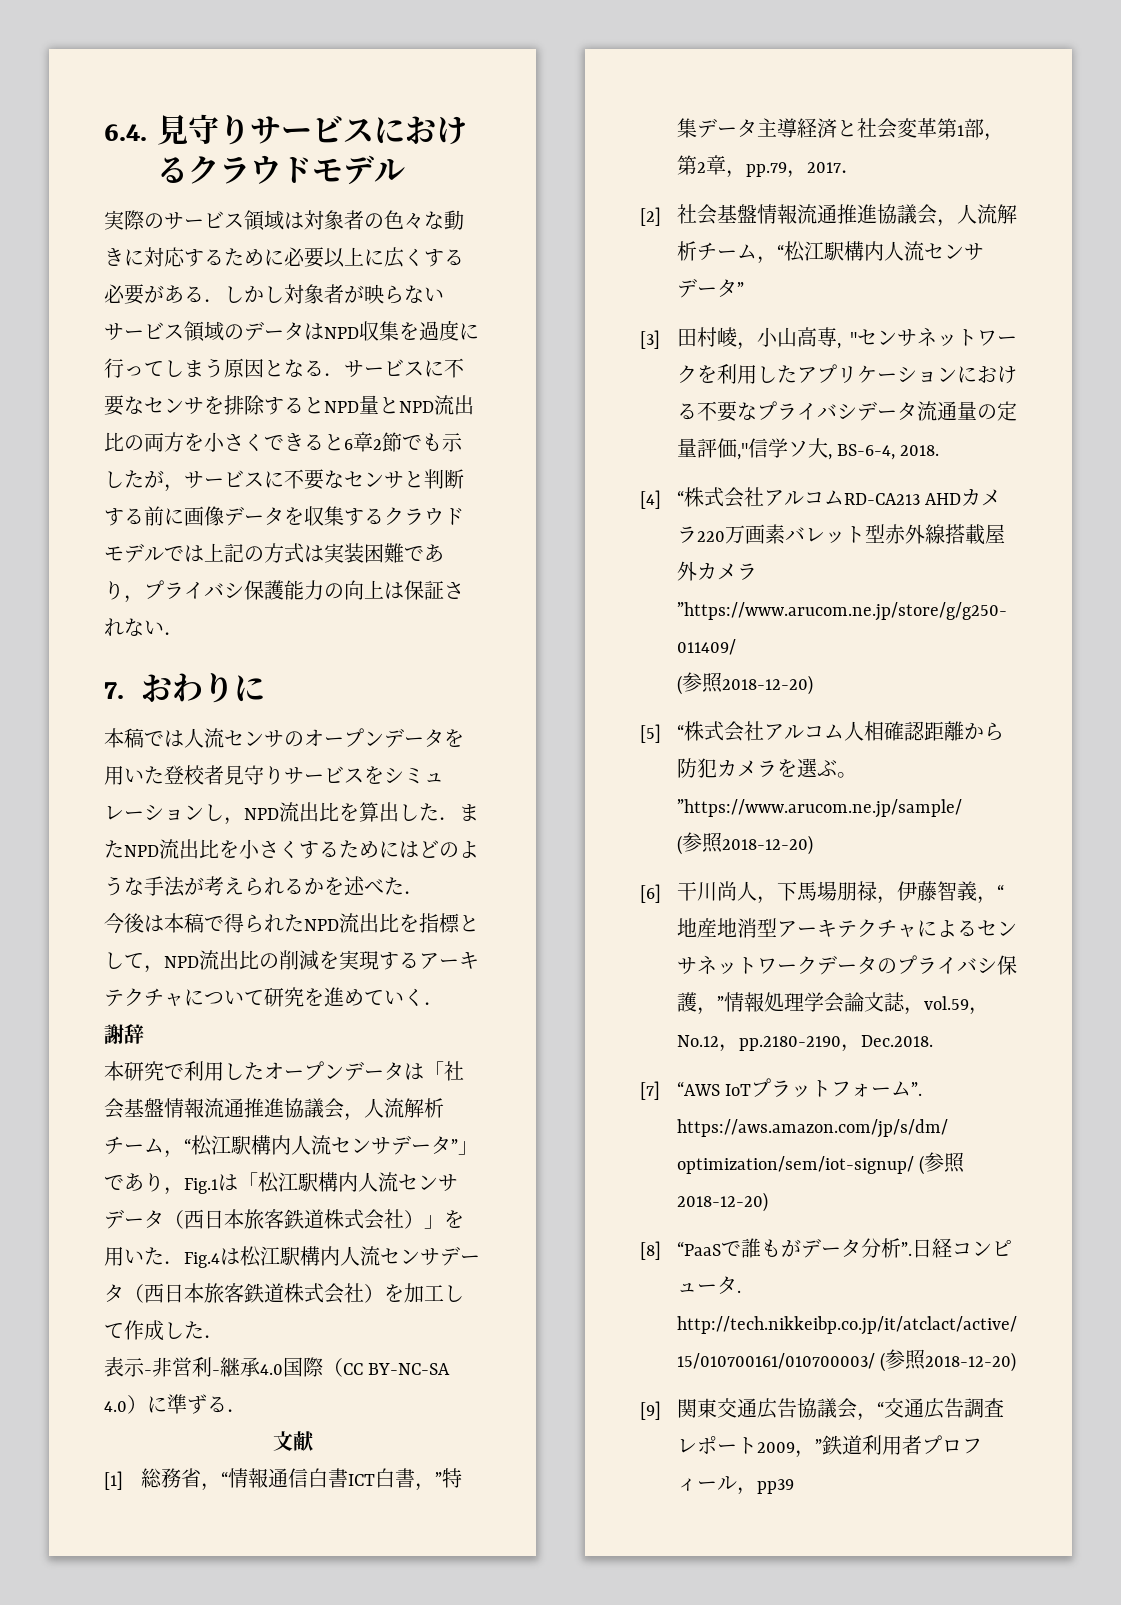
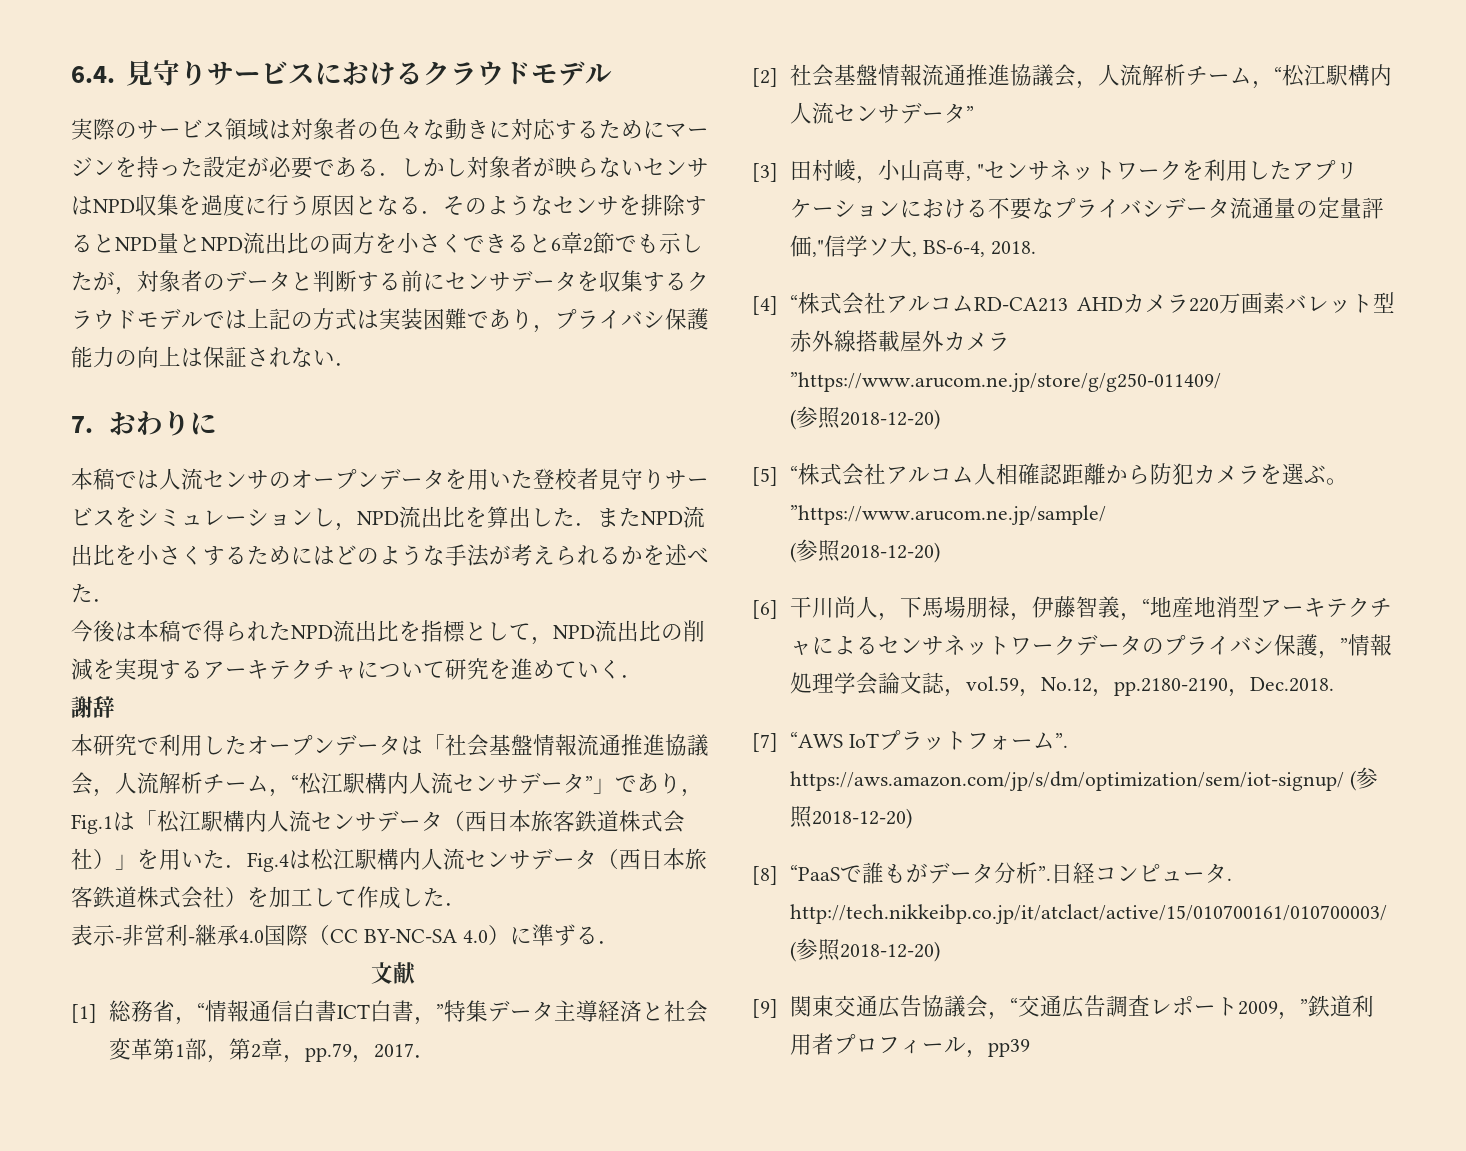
- 実際のサービス領域は対象者の色々な動きに対応するために必要以上に広くする必要がある．しかし対象者が映らないサービス領域のデータはNPD収集を過度に行ってしまう原因となる．サービスに不要なセンサを排除するとNPD量とNPD流出比の両方を小さくできると6章2節でも示したが，サービスに不要なセンサと判断する前に画像データを収集するクラウドモデルでは上記の方式は実装困難であり，プライバシ保護能力の向上は保証されない．
+ 実際のサービス領域は対象者の色々な動きに対応するためにマージンを持った設定が必要である．しかし対象者が映らないセンサはNPD収集を過度に行う原因となる．そのようなセンサを排除するとNPD量とNPD流出比の両方を小さくできると6章2節でも示したが，対象者のデータと判断する前にセンサデータを収集するクラウドモデルでは上記の方式は実装困難であり，プライバシ保護能力の向上は保証されない．

